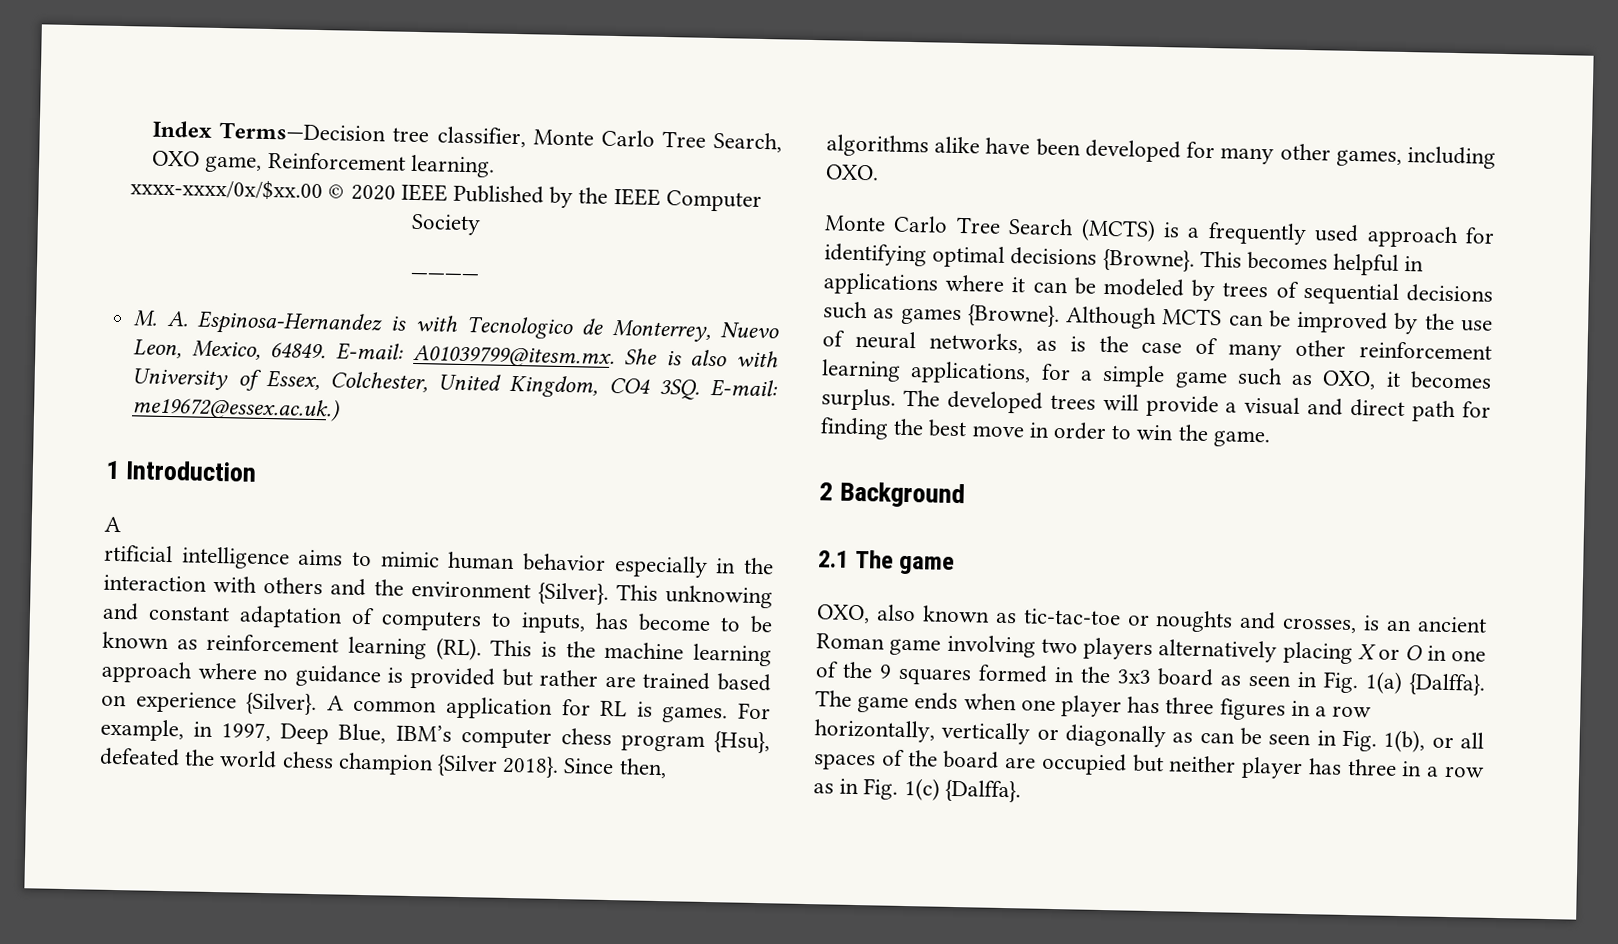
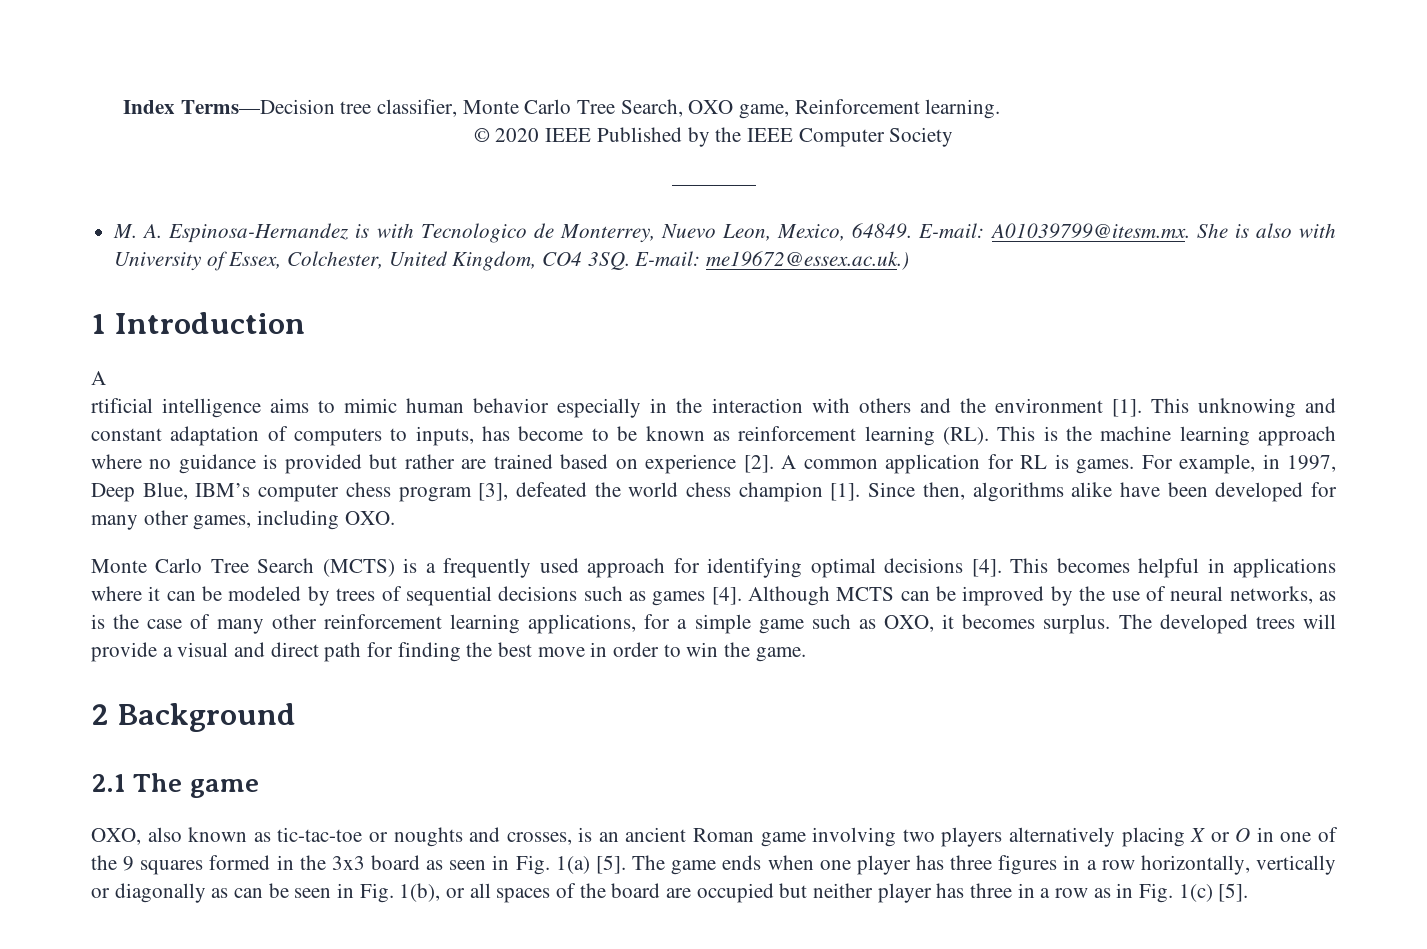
- xxxx-xxxx/0x/$xx.00 © 2020 IEEE Published by the IEEE Computer Society
+ © 2020 IEEE Published by the IEEE Computer Society
- rtificial intelligence aims to mimic human behavior especially in the interaction with others and the environment {Silver}.
+ rtificial intelligence aims to mimic human behavior especially in the interaction with others and the environment [1].
- This unknowing and constant adaptation of computers to inputs, has become to be known as reinforcement learning (RL). This is the machine learning approach where no guidance is provided but rather are trained based on experience {Silver}.
+ This unknowing and constant adaptation of computers to inputs, has become to be known as reinforcement learning (RL). This is the machine learning approach where no guidance is provided but rather are trained based on experience [2].
- For example, in 1997, Deep Blue, IBM’s computer chess program {Hsu}, defeated the world chess champion {Silver 2018}.
+ For example, in 1997, Deep Blue, IBM’s computer chess program [3], defeated the world chess champion [1].
- Monte Carlo Tree Search (MCTS) is a frequently used approach for identifying optimal decisions {Browne}.
+ Monte Carlo Tree Search (MCTS) is a frequently used approach for identifying optimal decisions [4].
- This becomes helpful in applications where it can be modeled by trees of sequential decisions such as games {Browne}.
+ This becomes helpful in applications where it can be modeled by trees of sequential decisions such as games [4].
- OXO, also known as tic-tac-toe or noughts and crosses, is an ancient Roman game involving two players alternatively placing X or O in one of the 9 squares formed in the 3x3 board as seen in Fig. 1(a) {Dalffa}.
+ OXO, also known as tic-tac-toe or noughts and crosses, is an ancient Roman game involving two players alternatively placing X or O in one of the 9 squares formed in the 3x3 board as seen in Fig. 1(a) [5].
- The game ends when one player has three figures in a row horizontally, vertically or diagonally as can be seen in Fig. 1(b), or all spaces of the board are occupied but neither player has three in a row as in Fig. 1(c) {Dalffa}.
+ The game ends when one player has three figures in a row horizontally, vertically or diagonally as can be seen in Fig. 1(b), or all spaces of the board are occupied but neither player has three in a row as in Fig. 1(c) [5].

